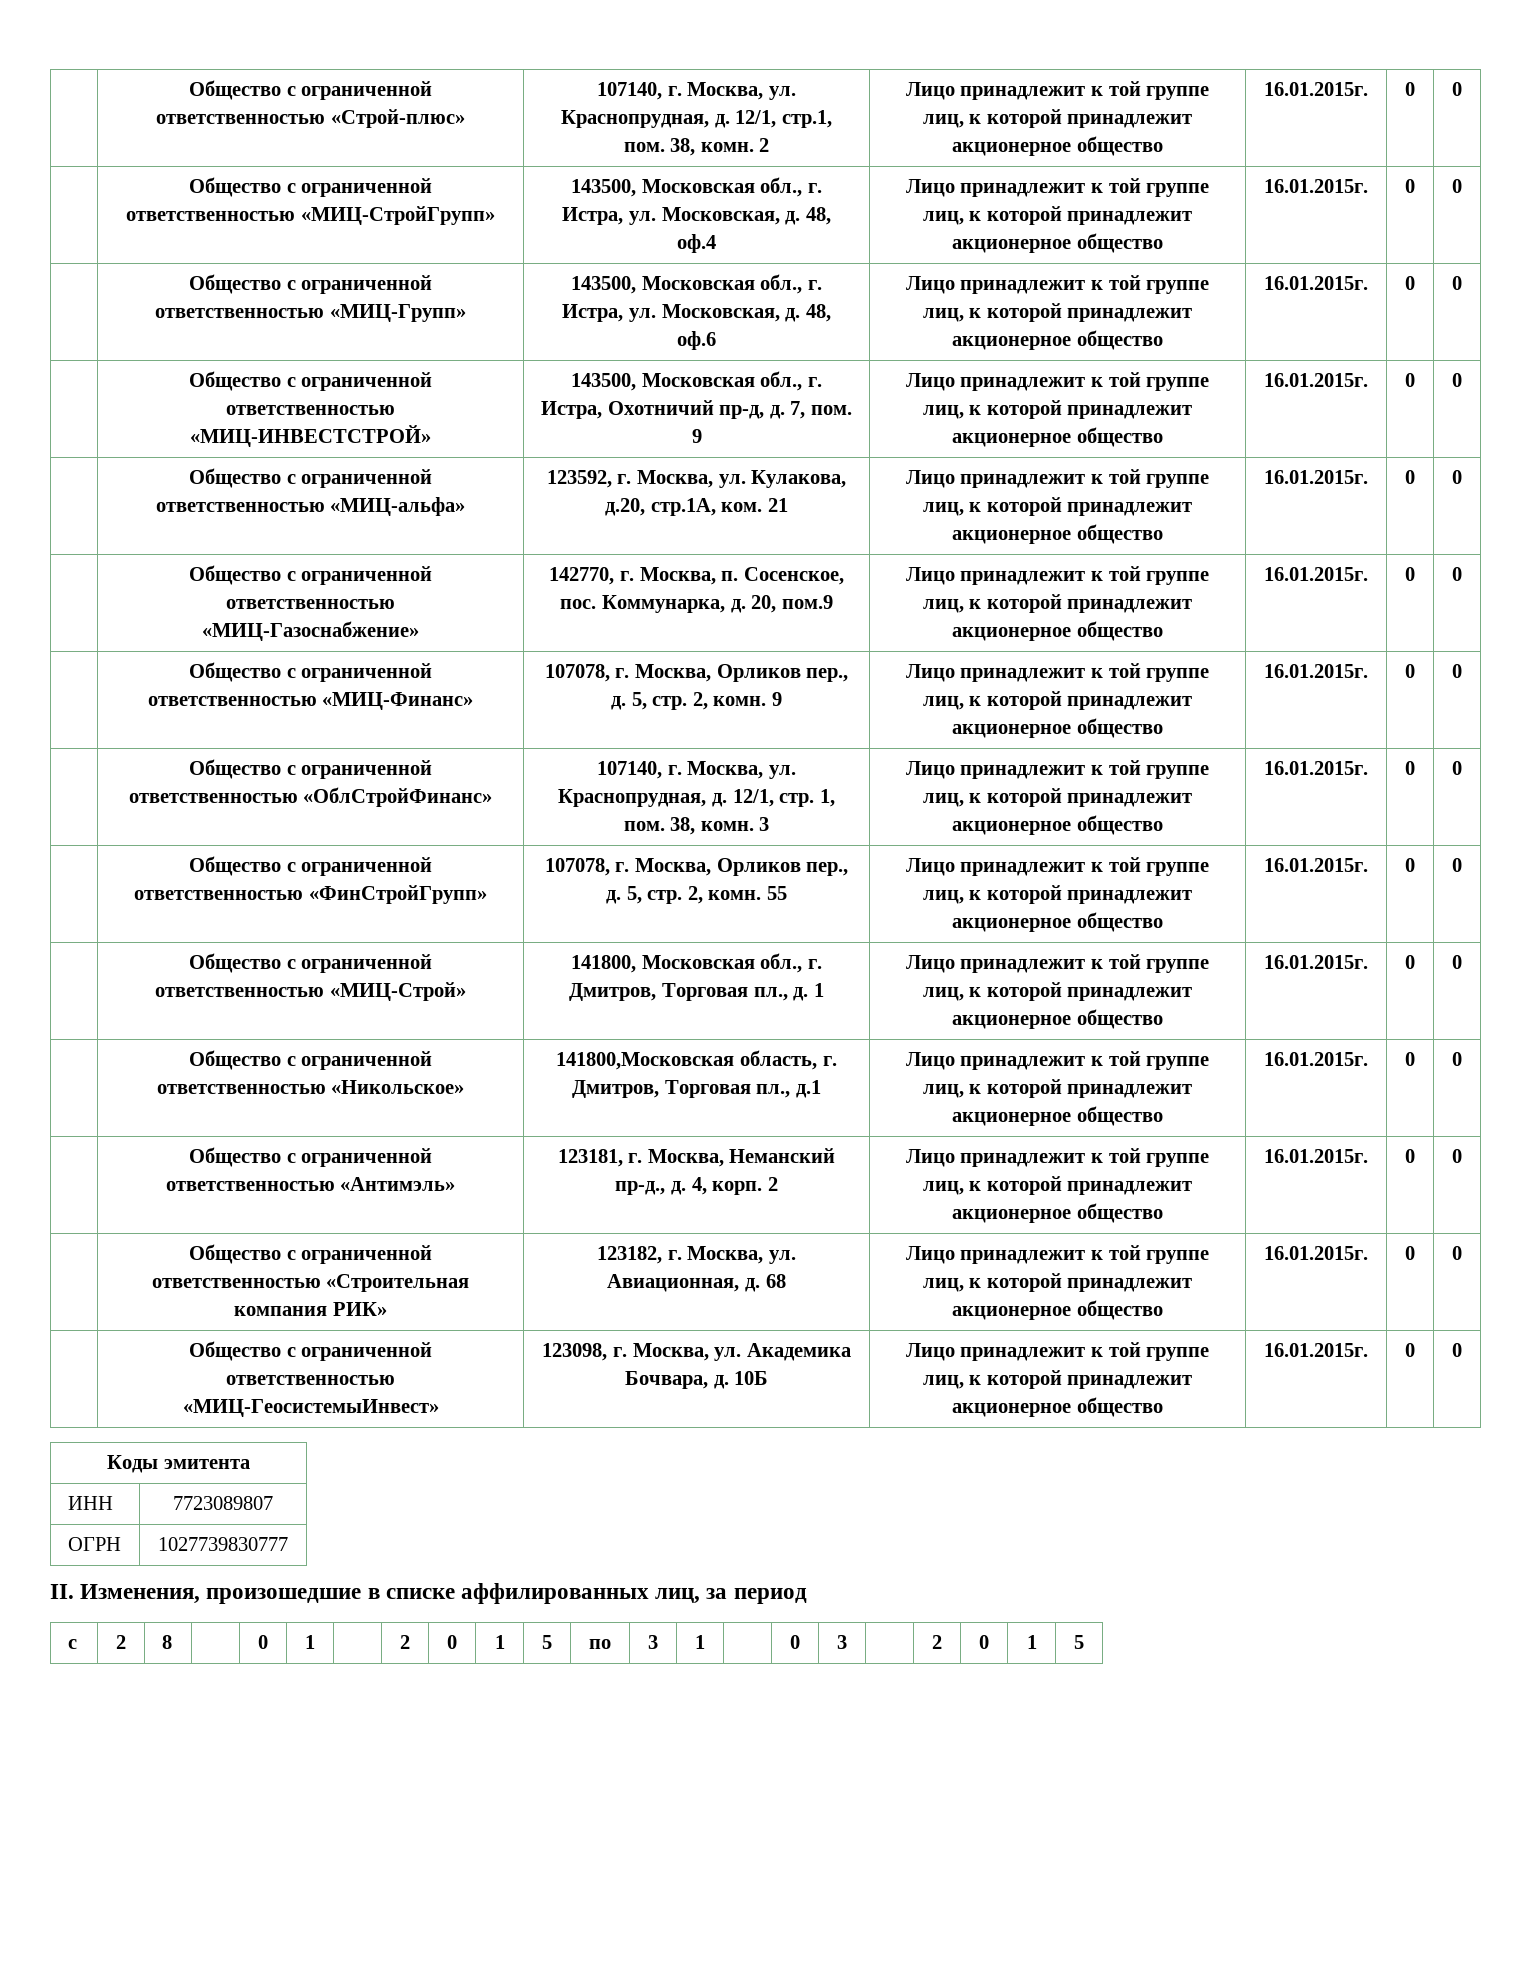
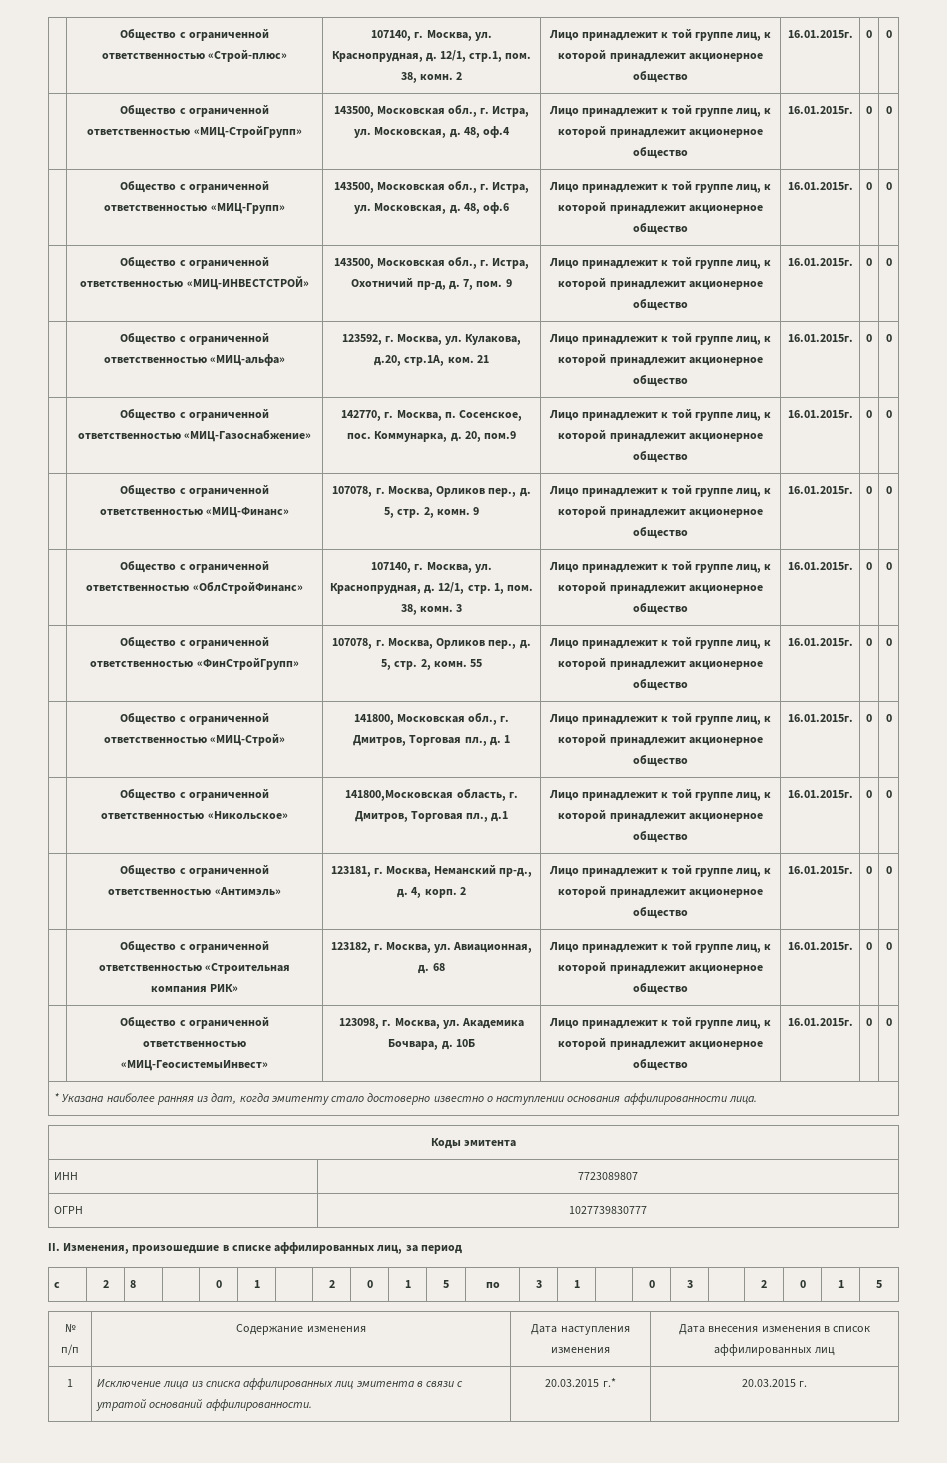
+ * Указана наиболее ранняя из дат, когда эмитенту стало достоверно известно о наступлении основания аффилированности лица.
+ № п/п | Содержание изменения | Дата наступления изменения | Дата внесения изменения в список аффилированных лиц
+ 1 | Исключение лица из списка аффилированных лиц эмитента в связи с утратой оснований аффилированности. | 20.03.2015 г.* | 20.03.2015 г.

